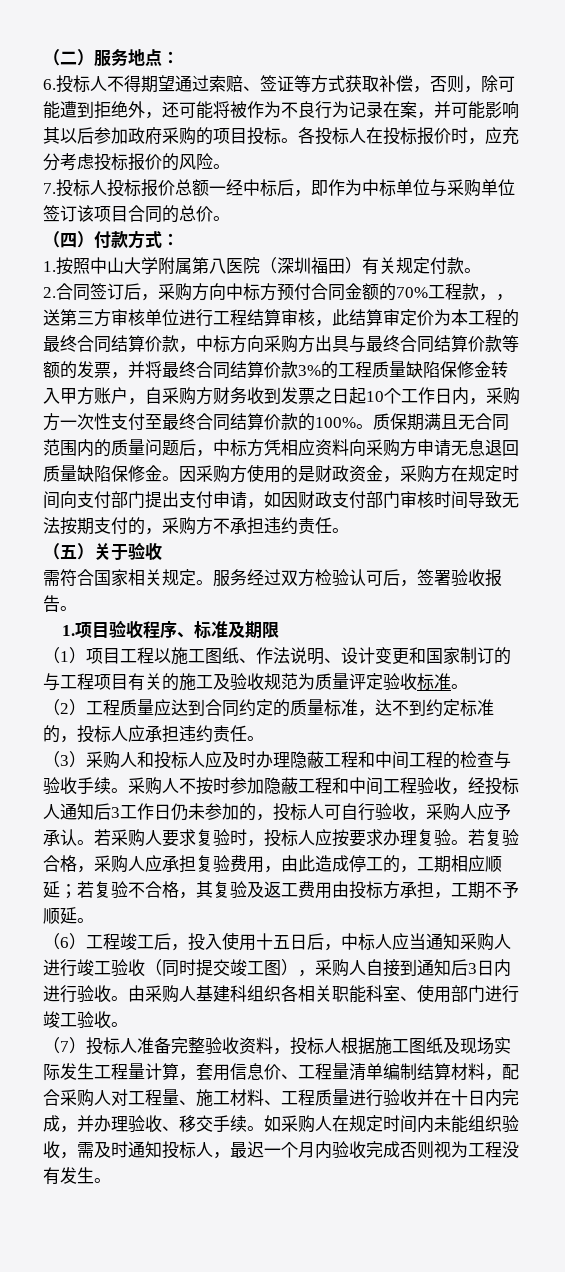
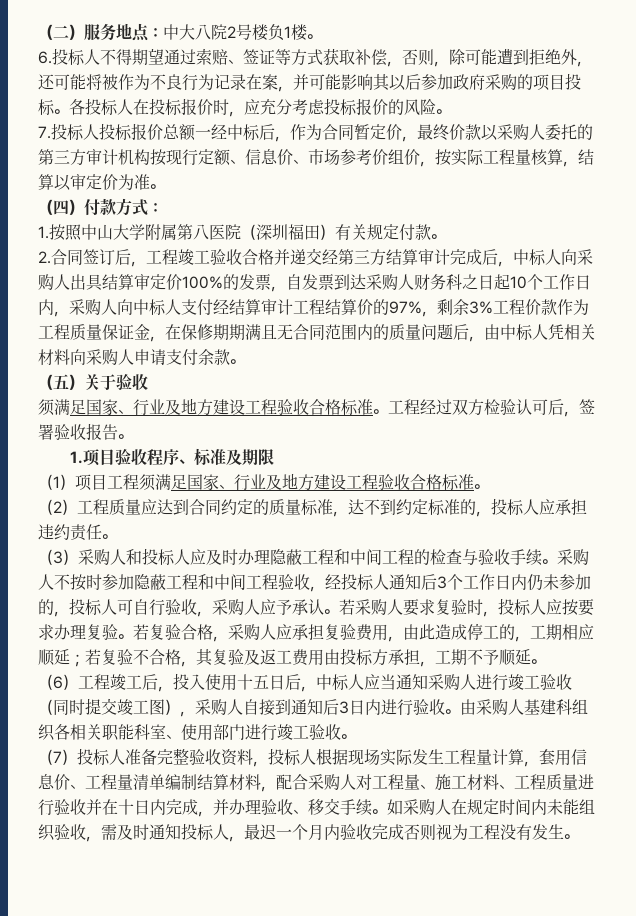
- （二）服务地点：
+ （二）服务地点：中大八院2号楼负1楼。
- 7.投标人投标报价总额一经中标后，即作为中标单位与采购单位签订该项目合同的总价。
+ 7.投标人投标报价总额一经中标后，作为合同暂定价，最终价款以采购人委托的第三方审计机构按现行定额、信息价、市场参考价组价，按实际工程量核算，结算以审定价为准。
- 2.合同签订后，采购方向中标方预付合同金额的70%工程款，，送第三方审核单位进行工程结算审核，此结算审定价为本工程的最终合同结算价款，中标方向采购方出具与最终合同结算价款等额的发票，并将最终合同结算价款3%的工程质量缺陷保修金转入甲方账户，自采购方财务收到发票之日起10个工作日内，采购方一次性支付至最终合同结算价款的100%。质保期满且无合同范围内的质量问题后，中标方凭相应资料向采购方申请无息退回质量缺陷保修金。因采购方使用的是财政资金，采购方在规定时间向支付部门提出支付申请，如因财政支付部门审核时间导致无法按期支付的，采购方不承担违约责任。
+ 2.合同签订后，工程竣工验收合格并递交经第三方结算审计完成后，中标人向采购人出具结算审定价100%的发票，自发票到达采购人财务科之日起10个工作日内，采购人向中标人支付经结算审计工程结算价的97%，剩余3%工程价款作为工程质量保证金，在保修期期满且无合同范围内的质量问题后，由中标人凭相关材料向采购人申请支付余款。
  （五）关于验收
- 需符合国家相关规定。服务经过双方检验认可后，签署验收报告。
+ 须满足国家、行业及地方建设工程验收合格标准。工程经过双方检验认可后，签署验收报告。
- （1）项目工程以施工图纸、作法说明、设计变更和国家制订的与工程项目有关的施工及验收规范为质量评定验收标准。
+ （1）项目工程须满足国家、行业及地方建设工程验收合格标准。
- 采购人不按时参加隐蔽工程和中间工程验收，经投标人通知后3工作日仍未参加的，投标人可自行验收，采购人应予承认。
+ 采购人不按时参加隐蔽工程和中间工程验收，经投标人通知后3个工作日内仍未参加的，投标人可自行验收，采购人应予承认。
- （7）投标人准备完整验收资料，投标人根据施工图纸及现场实际发生工程量计算，套用信息价、工程量清单编制结算材料，配合采购人对工程量、施工材料、工程质量进行验收并在十日内完成，并办理验收、移交手续。
+ （7）投标人准备完整验收资料，投标人根据现场实际发生工程量计算，套用信息价、工程量清单编制结算材料，配合采购人对工程量、施工材料、工程质量进行验收并在十日内完成，并办理验收、移交手续。

